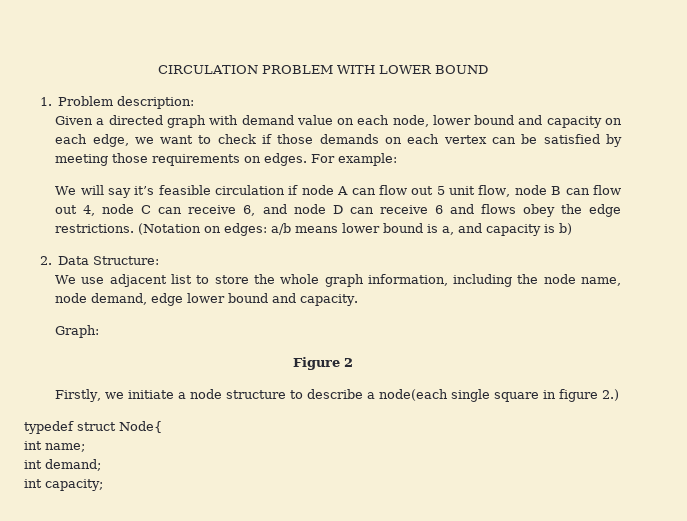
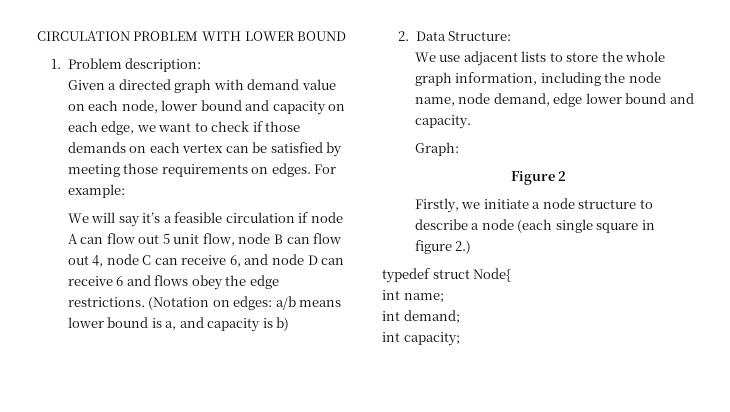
- We will say it’s feasible circulation if node A can flow out 5 unit flow, node B can flow out 4, node C can receive 6, and node D can receive 6 and flows obey the edge restrictions.
+ We will say it’s a feasible circulation if node A can flow out 5 unit flow, node B can flow out 4, node C can receive 6, and node D can receive 6 and flows obey the edge restrictions.
- We use adjacent list to store the whole graph information, including the node name, node demand, edge lower bound and capacity.
+ We use adjacent lists to store the whole graph information, including the node name, node demand, edge lower bound and capacity.
- Firstly, we initiate a node structure to describe a node(each single square in figure 2.)
+ Firstly, we initiate a node structure to describe a node (each single square in figure 2.)

